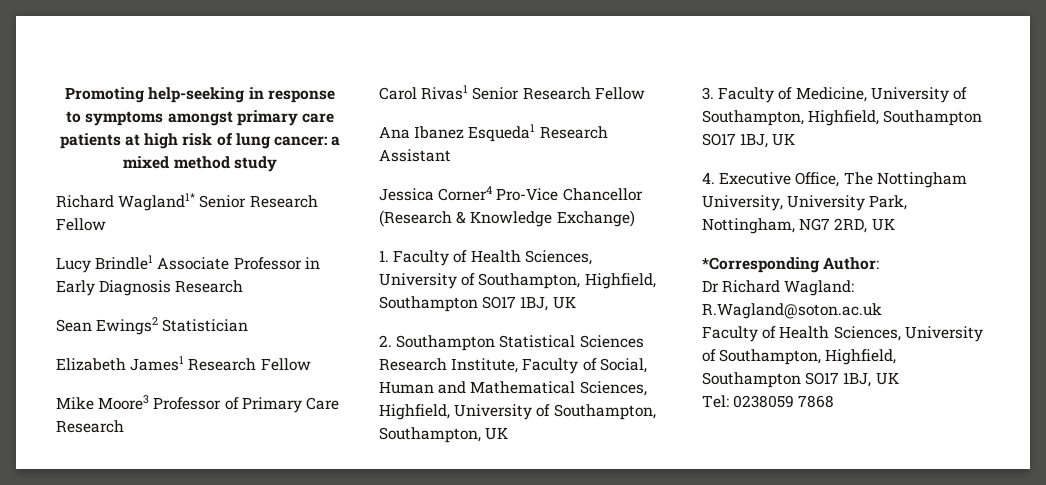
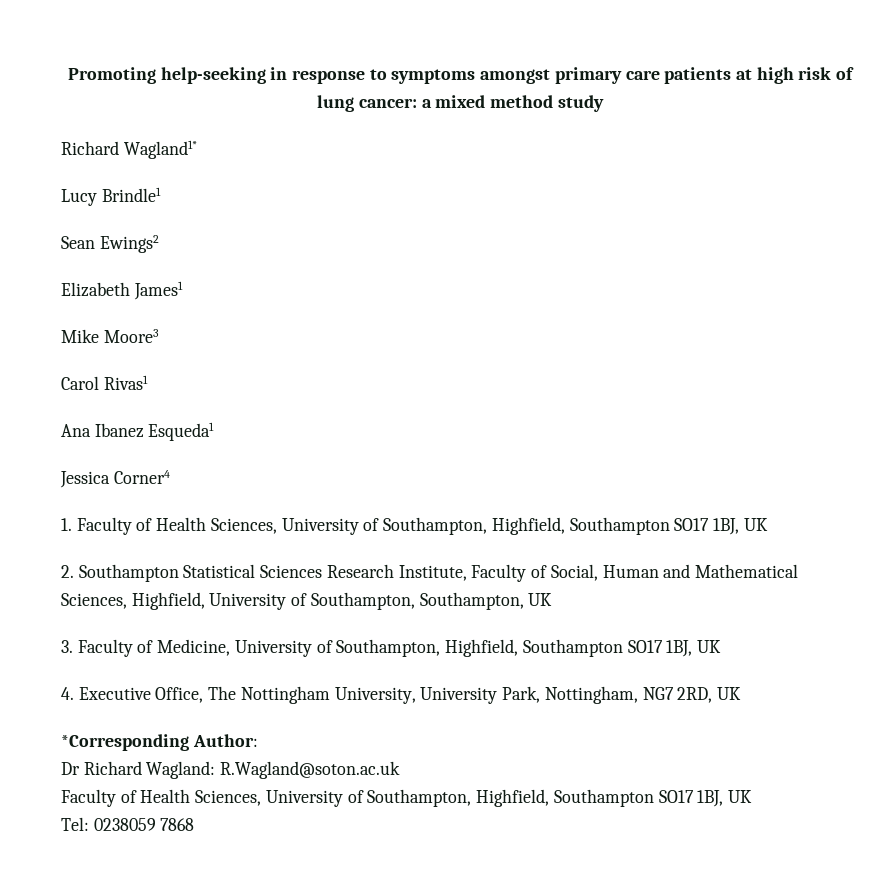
- Richard Wagland1* Senior Research Fellow
+ Richard Wagland1*
- Lucy Brindle1 Associate Professor in Early Diagnosis Research
+ Lucy Brindle1
- Sean Ewings2 Statistician
+ Sean Ewings2
- Elizabeth James1 Research Fellow
+ Elizabeth James1
- Mike Moore3 Professor of Primary Care Research
+ Mike Moore3
- Carol Rivas1 Senior Research Fellow
+ Carol Rivas1
- Ana Ibanez Esqueda1 Research Assistant
+ Ana Ibanez Esqueda1
- Jessica Corner4 Pro-Vice Chancellor (Research & Knowledge Exchange)
+ Jessica Corner4

